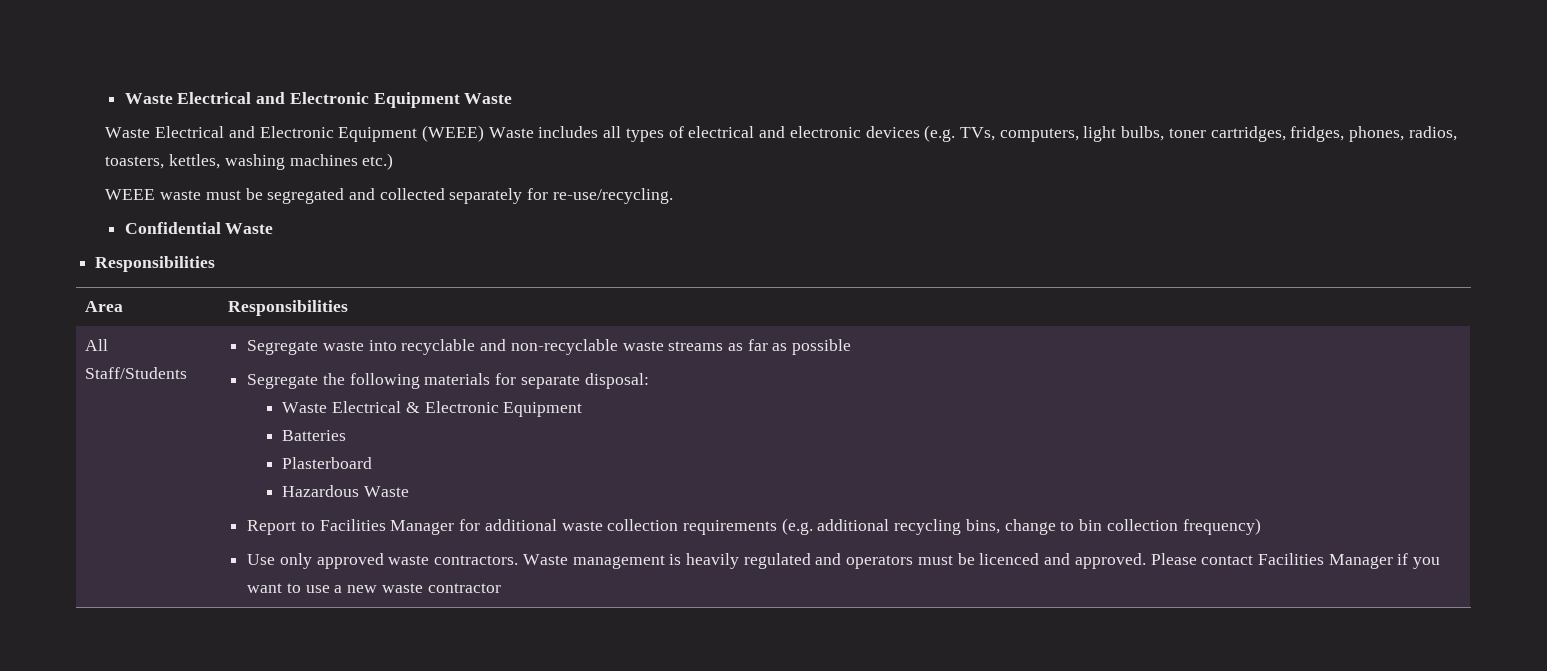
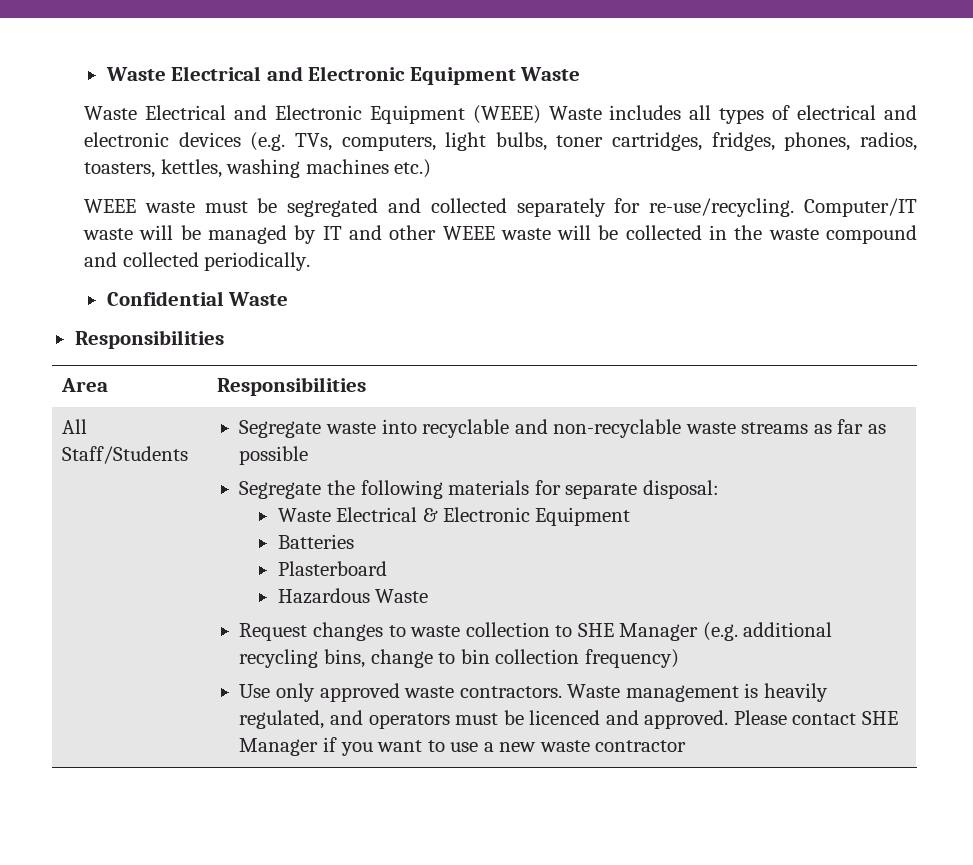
+ Computer/IT waste will be managed by IT and other WEEE waste will be collected in the waste compound and collected periodically.
- Report to Facilities Manager for additional waste collection requirements (e.g. additional recycling bins, change to bin collection frequency)
+ Request changes to waste collection to SHE Manager (e.g. additional recycling bins, change to bin collection frequency)
- Waste management is heavily regulated and operators must be licenced and approved.
+ Waste management is heavily regulated, and operators must be licenced and approved.
- Please contact Facilities Manager if you want to use a new waste contractor
+ Please contact SHE Manager if you want to use a new waste contractor

